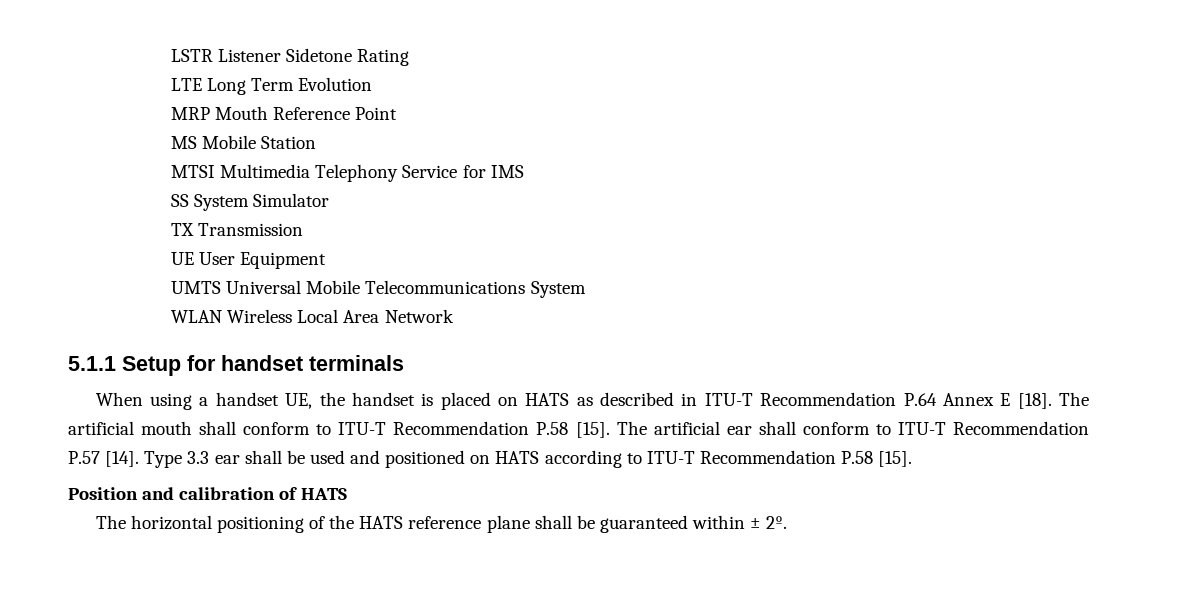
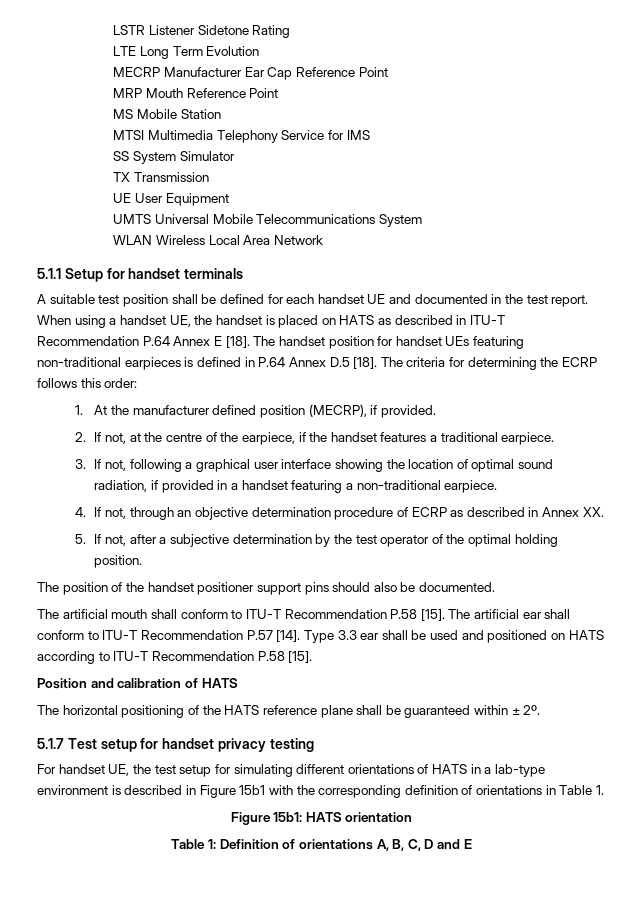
+ MECRP Manufacturer Ear Cap Reference Point
+ A suitable test position shall be defined for each handset UE and documented in the test report.
+ The handset position for handset UEs featuring non-traditional earpieces is defined in P.64 Annex D.5 [18]. The criteria for determining the ECRP follows this order:
+ 1. At the manufacturer defined position (MECRP), if provided.
+ 2. If not, at the centre of the earpiece, if the handset features a traditional earpiece.
+ 3. If not, following a graphical user interface showing the location of optimal sound radiation, if provided in a handset featuring a non-traditional earpiece.
+ 4. If not, through an objective determination procedure of ECRP as described in Annex XX.
+ 5. If not, after a subjective determination by the test operator of the optimal holding position.
+ The position of the handset positioner support pins should also be documented.
+ 5.1.7 Test setup for handset privacy testing
+ For handset UE, the test setup for simulating different orientations of HATS in a lab-type environment is described in Figure 15b1 with the corresponding definition of orientations in Table 1.
+ Figure 15b1: HATS orientation
+ Table 1: Definition of orientations A, B, C, D and E

